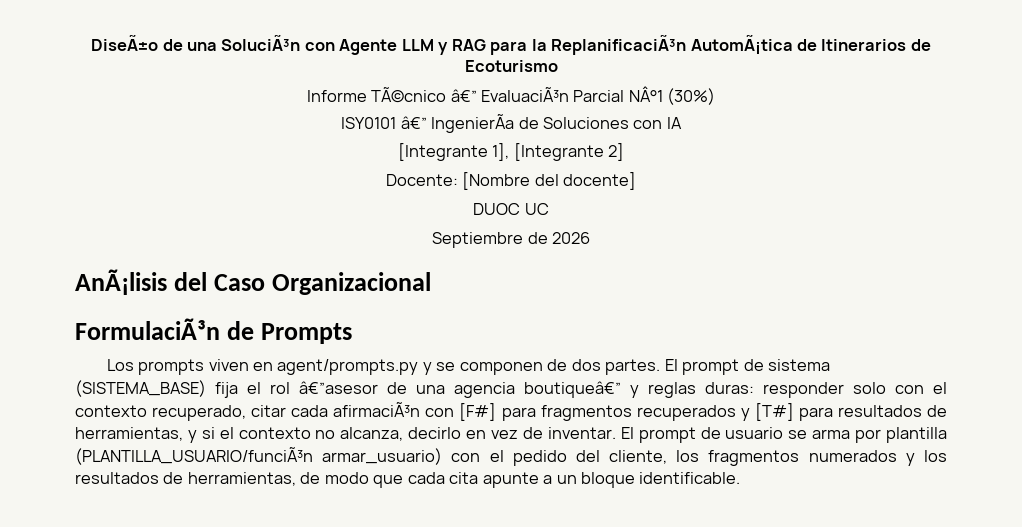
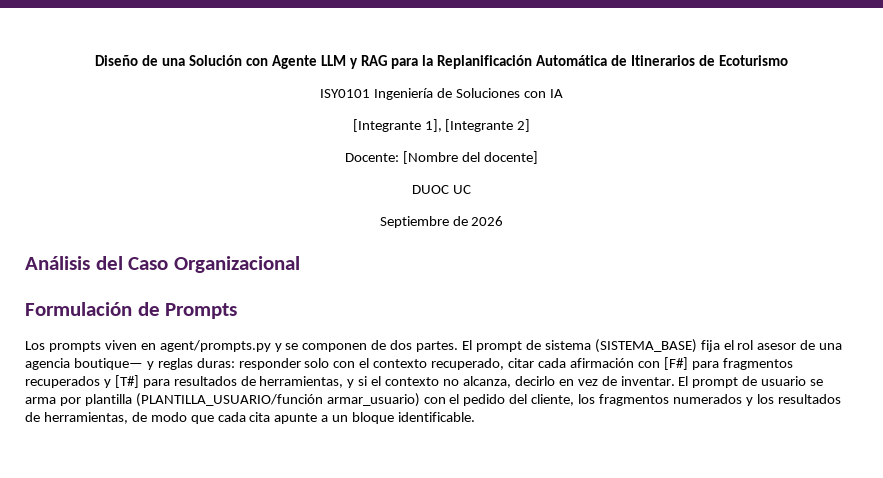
- DiseÃ±o de una SoluciÃ³n con Agente LLM y RAG para la ReplanificaciÃ³n AutomÃ¡tica de Itinerarios de Ecoturismo
+ Diseño de una Solución con Agente LLM y RAG para la Replanificación Automática de Itinerarios de Ecoturismo
- Informe TÃ©cnico â€” EvaluaciÃ³n Parcial NÂ°1 (30%)
- ISY0101 â€” IngenierÃa de Soluciones con IA
+ ISY0101 Ingeniería de Soluciones con IA
- AnÃ¡lisis del Caso Organizacional
+ Análisis del Caso Organizacional
- FormulaciÃ³n de Prompts
+ Formulación de Prompts
- El prompt de sistema (SISTEMA_BASE) fija el rol â€”asesor de una agencia boutiqueâ€” y reglas duras: responder solo con el contexto recuperado, citar cada afirmaciÃ³n con [F#] para fragmentos recuperados y [T#] para resultados de herramientas, y si el contexto no alcanza, decirlo en vez de inventar.
+ El prompt de sistema (SISTEMA_BASE) fija el rol asesor de una agencia boutique— y reglas duras: responder solo con el contexto recuperado, citar cada afirmación con [F#] para fragmentos recuperados y [T#] para resultados de herramientas, y si el contexto no alcanza, decirlo en vez de inventar.
- El prompt de usuario se arma por plantilla (PLANTILLA_USUARIO/funciÃ³n armar_usuario) con el pedido del cliente, los fragmentos numerados y los resultados de herramientas, de modo que cada cita apunte a un bloque identificable.
+ El prompt de usuario se arma por plantilla (PLANTILLA_USUARIO/función armar_usuario) con el pedido del cliente, los fragmentos numerados y los resultados de herramientas, de modo que cada cita apunte a un bloque identificable.

